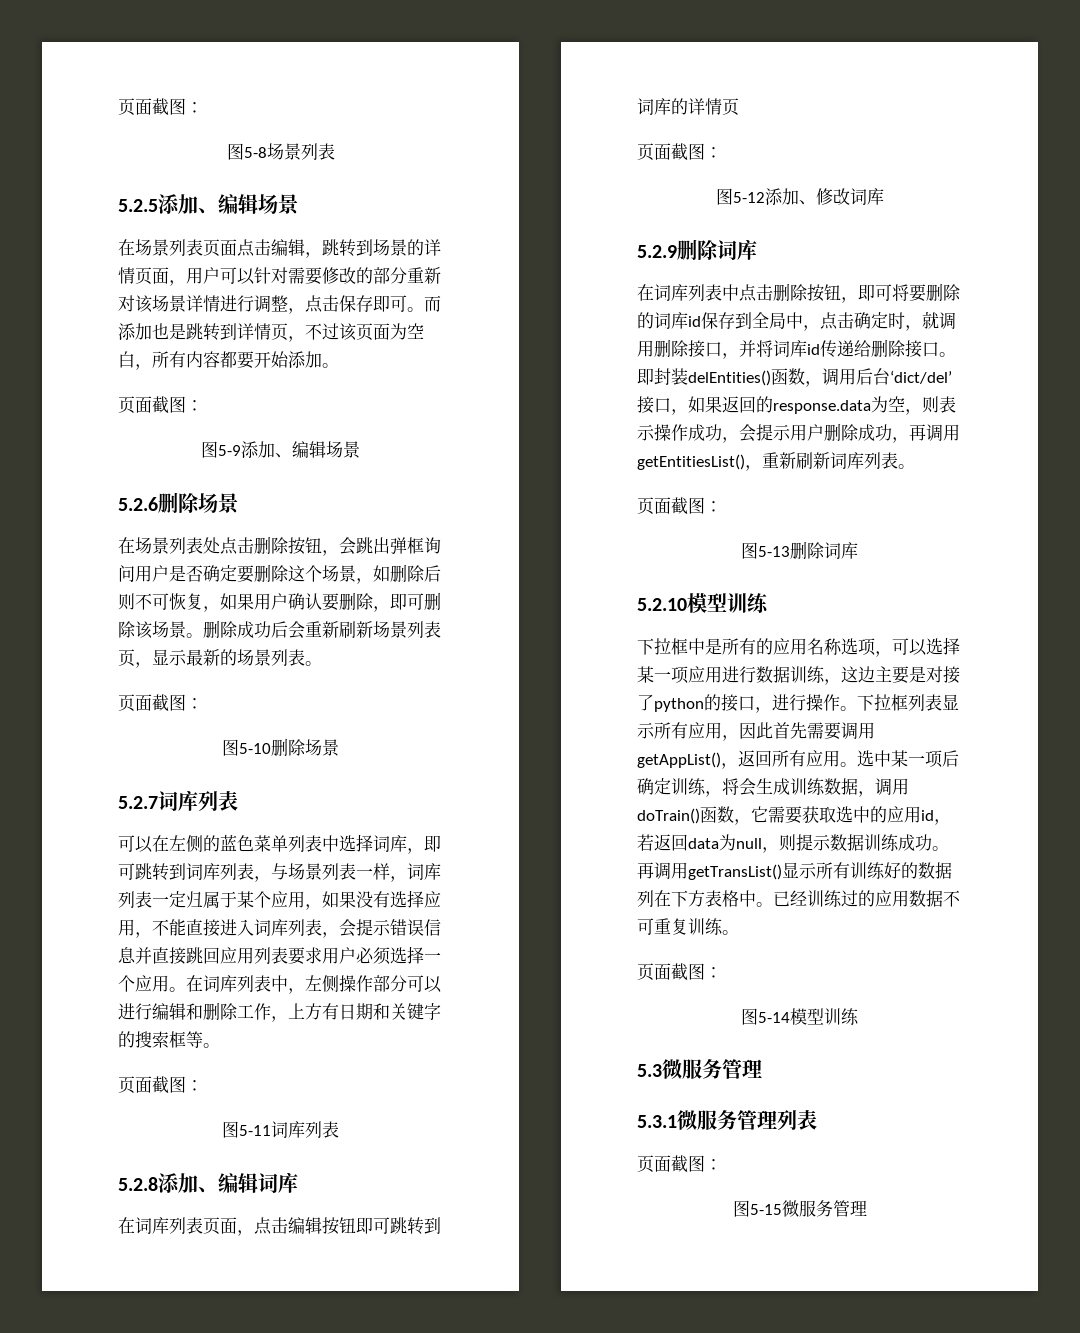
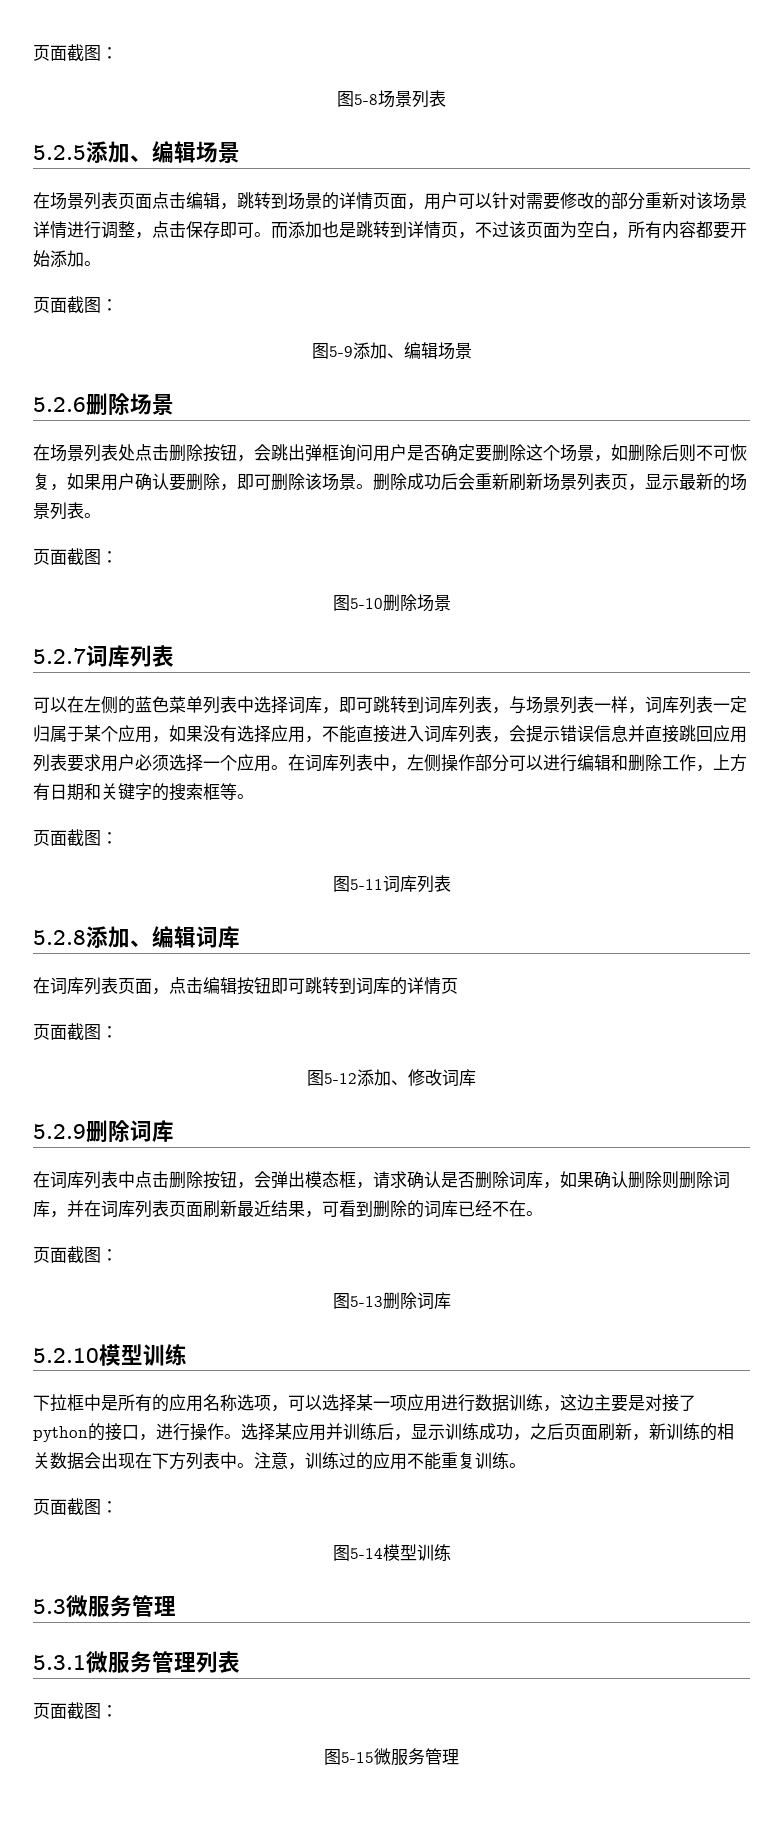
- 在词库列表中点击删除按钮，即可将要删除的词库id保存到全局中，点击确定时，就调用删除接口，并将词库id传递给删除接口。即封装delEntities()函数，调用后台‘dict/del’接口，如果返回的response.data为空，则表示操作成功，会提示用户删除成功，再调用getEntitiesList()，重新刷新词库列表。
+ 在词库列表中点击删除按钮，会弹出模态框，请求确认是否删除词库，如果确认删除则删除词库，并在词库列表页面刷新最近结果，可看到删除的词库已经不在。
- 下拉框列表显示所有应用，因此首先需要调用getAppList()，返回所有应用。选中某一项后确定训练，将会生成训练数据，调用doTrain()函数，它需要获取选中的应用id，若返回data为null，则提示数据训练成功。再调用getTransList()显示所有训练好的数据列在下方表格中。已经训练过的应用数据不可重复训练。
+ 选择某应用并训练后，显示训练成功，之后页面刷新，新训练的相关数据会出现在下方列表中。注意，训练过的应用不能重复训练。

